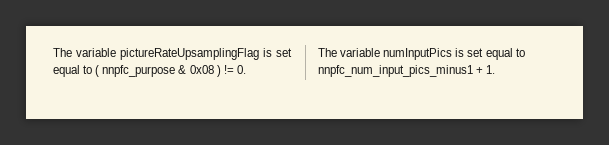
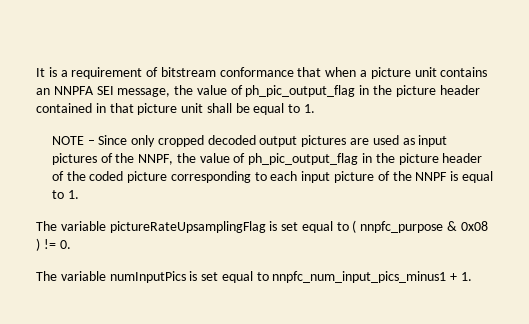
+ It is a requirement of bitstream conformance that when a picture unit contains an NNPFA SEI message, the value of ph_pic_output_flag in the picture header contained in that picture unit shall be equal to 1.
+ NOTE – Since only cropped decoded output pictures are used as input pictures of the NNPF, the value of ph_pic_output_flag in the picture header of the coded picture corresponding to each input picture of the NNPF is equal to 1.

